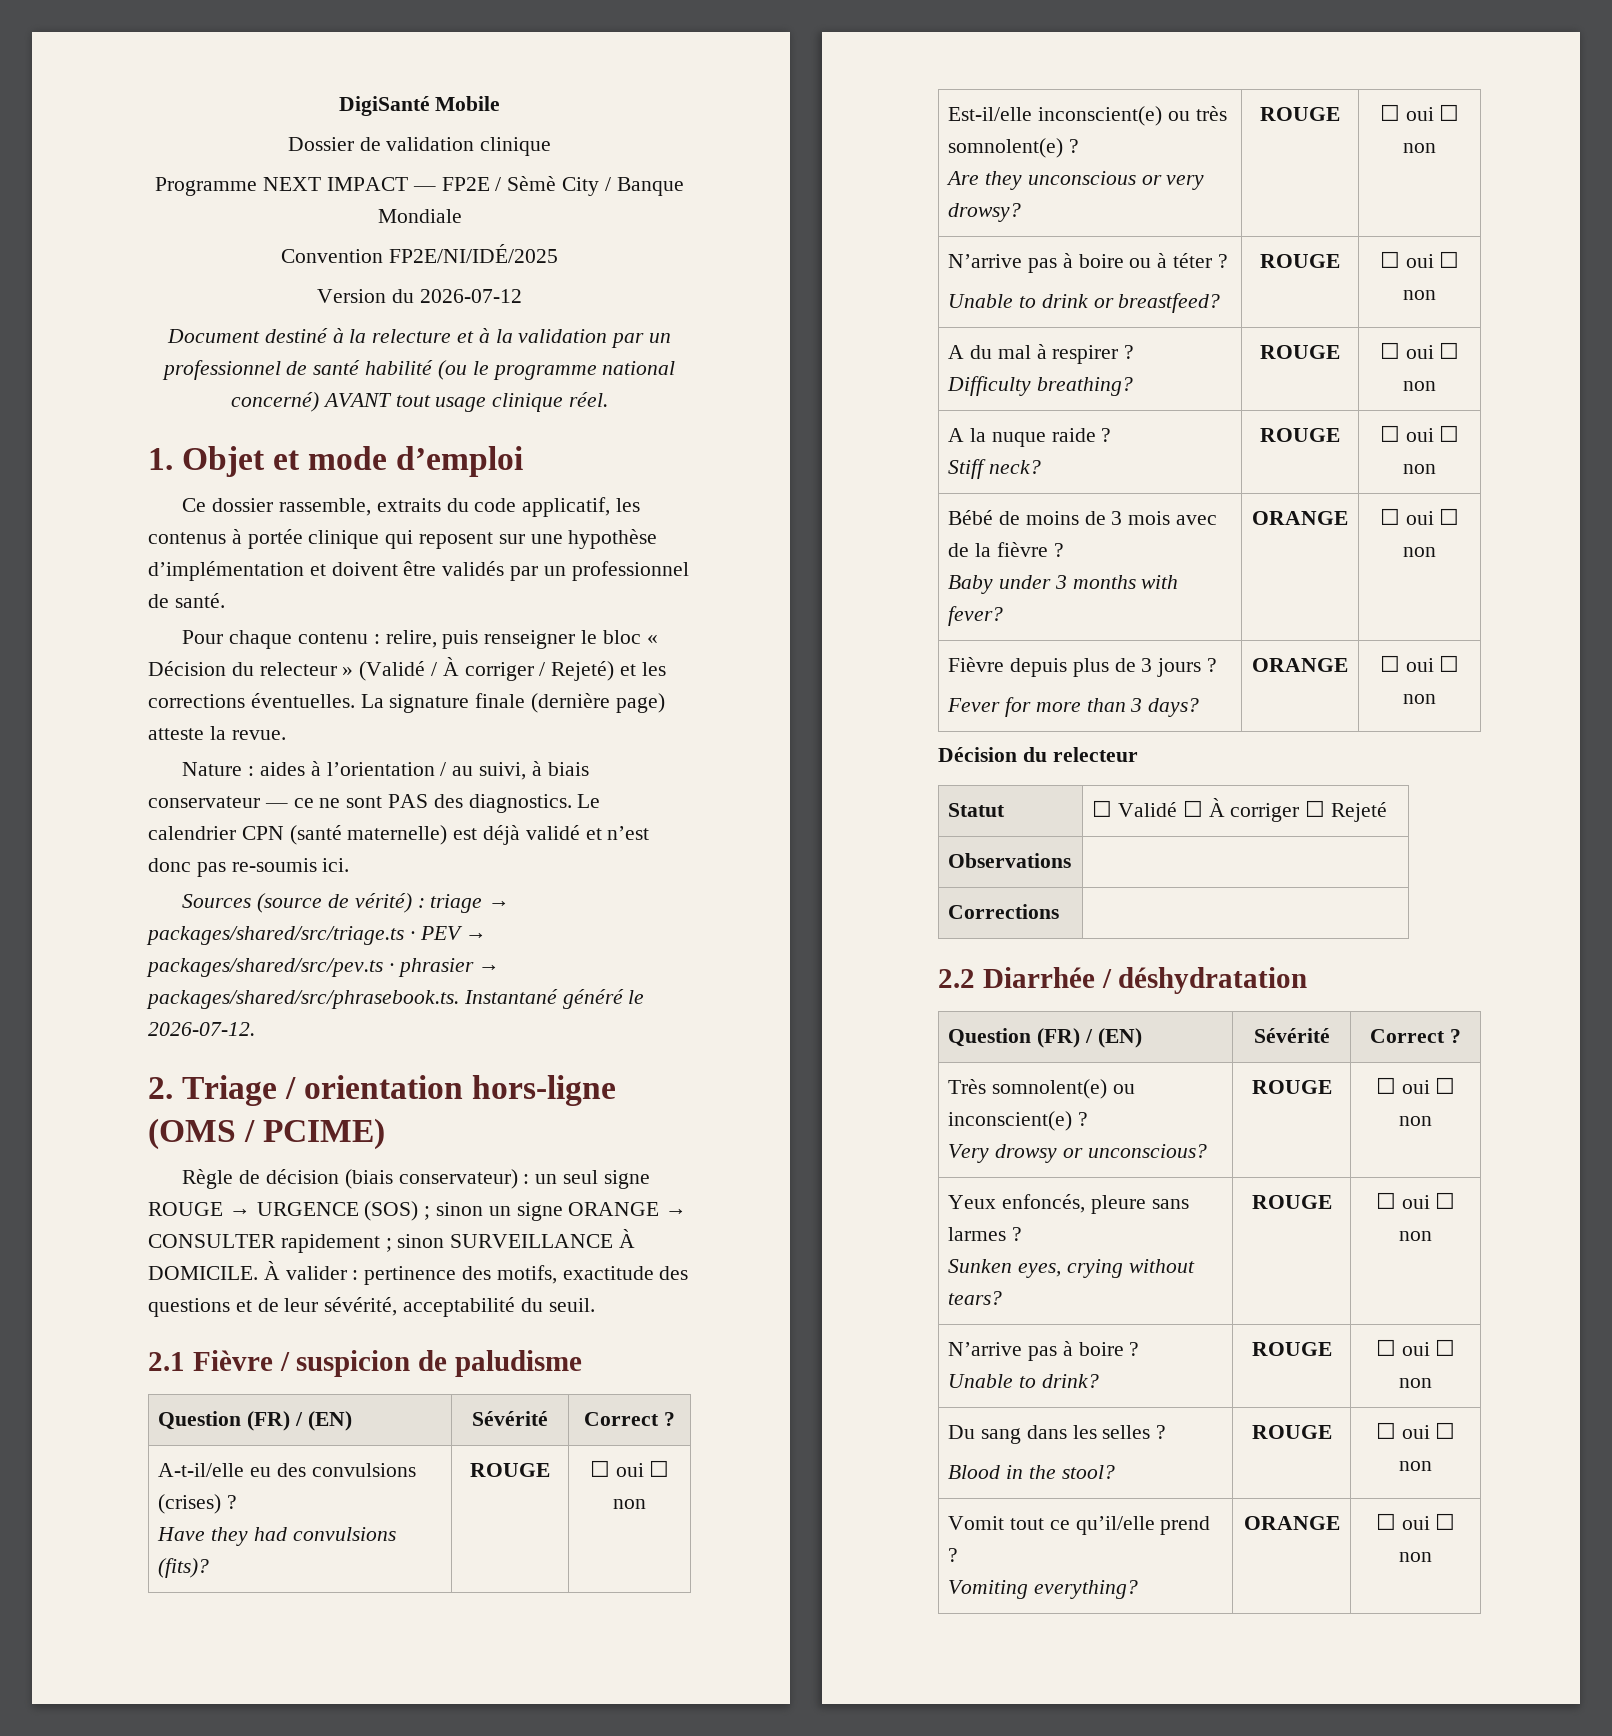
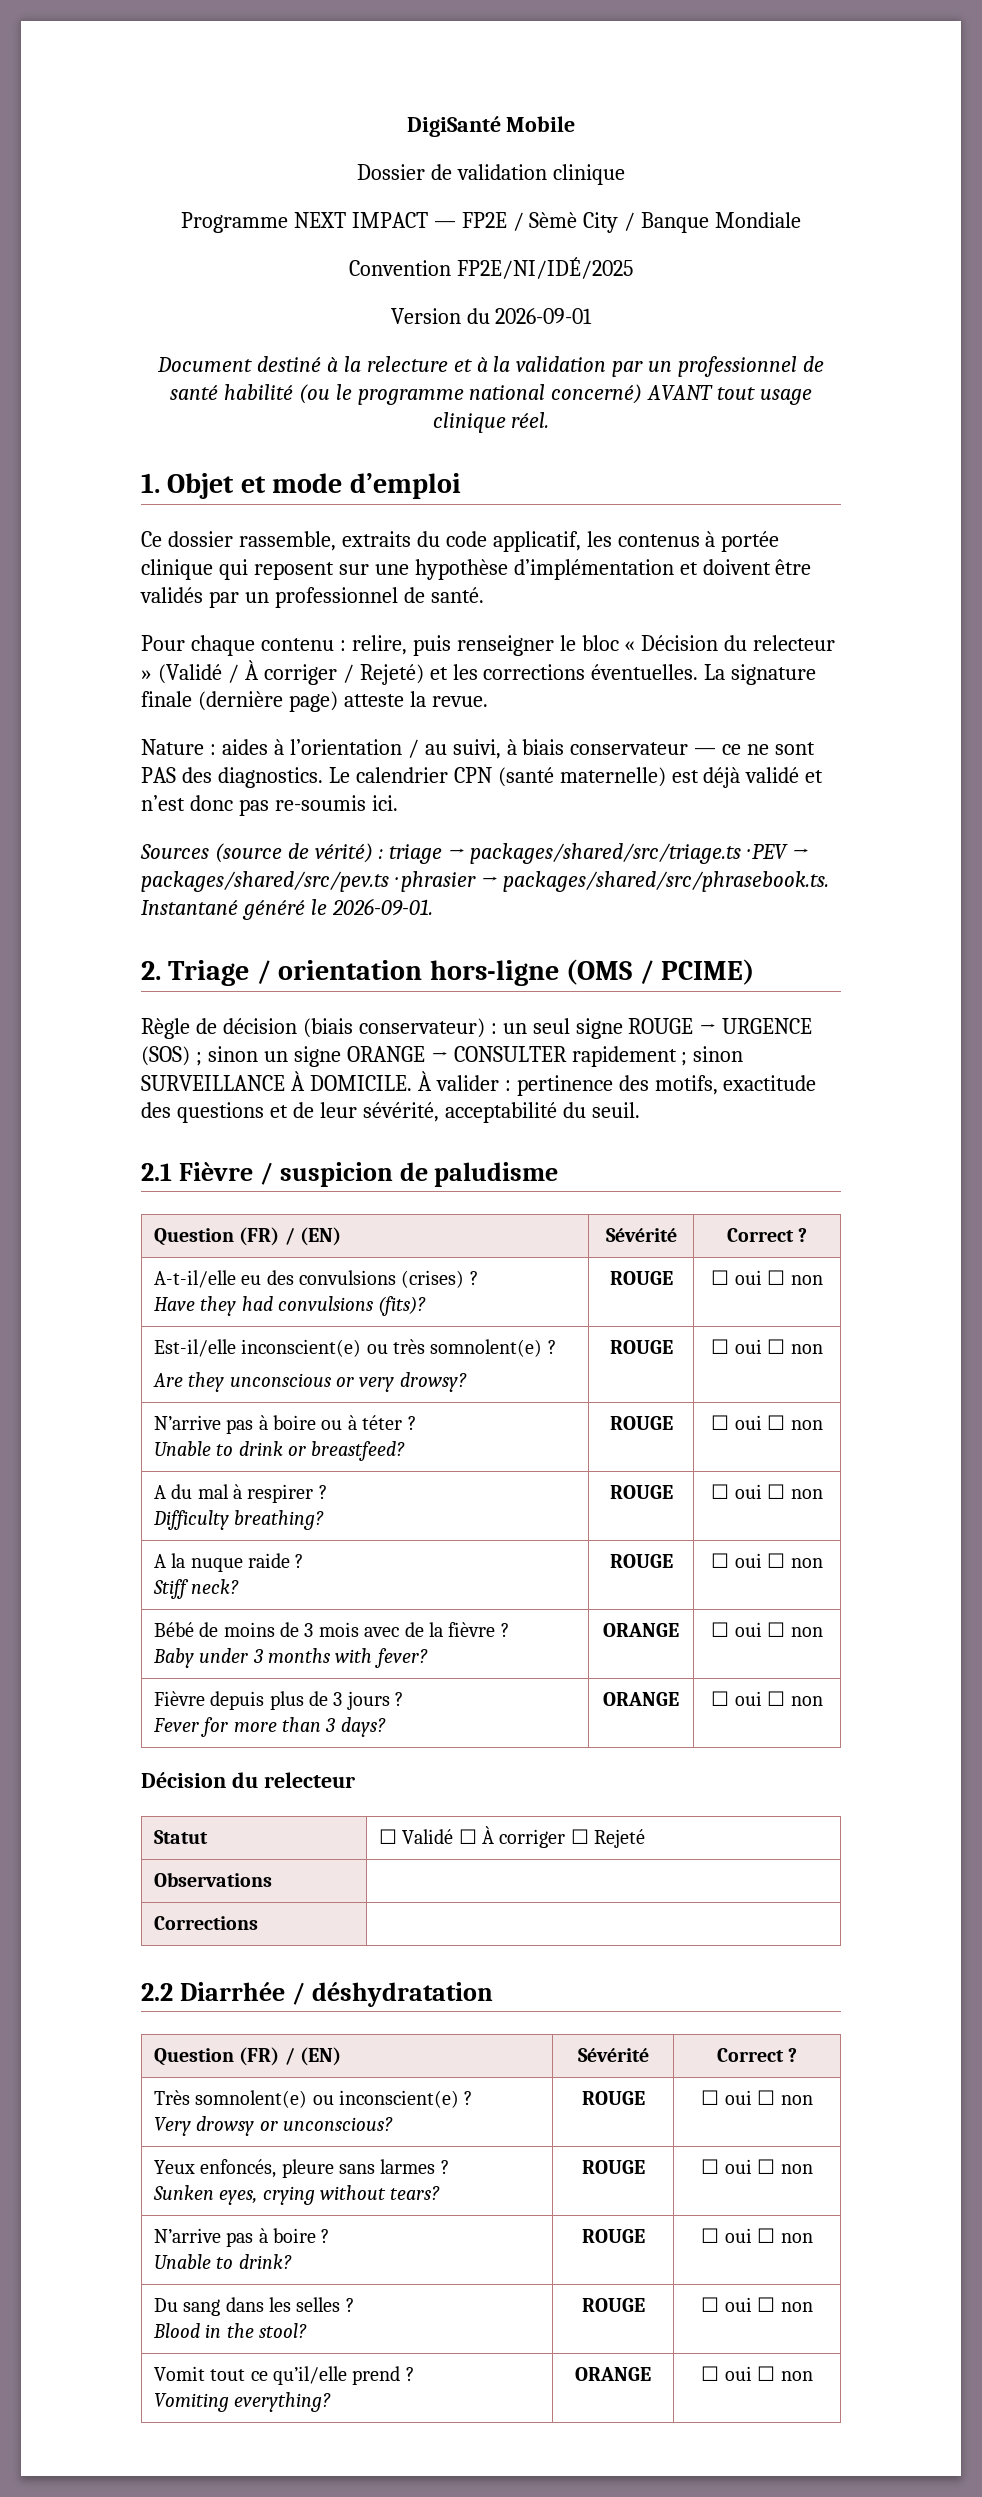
- Version du 2026-07-12
+ Version du 2026-09-01
- Sources (source de vérité) : triage → packages/shared/src/triage.ts · PEV → packages/shared/src/pev.ts · phrasier → packages/shared/src/phrasebook.ts. Instantané généré le 2026-07-12.
+ Sources (source de vérité) : triage → packages/shared/src/triage.ts · PEV → packages/shared/src/pev.ts · phrasier → packages/shared/src/phrasebook.ts. Instantané généré le 2026-09-01.

